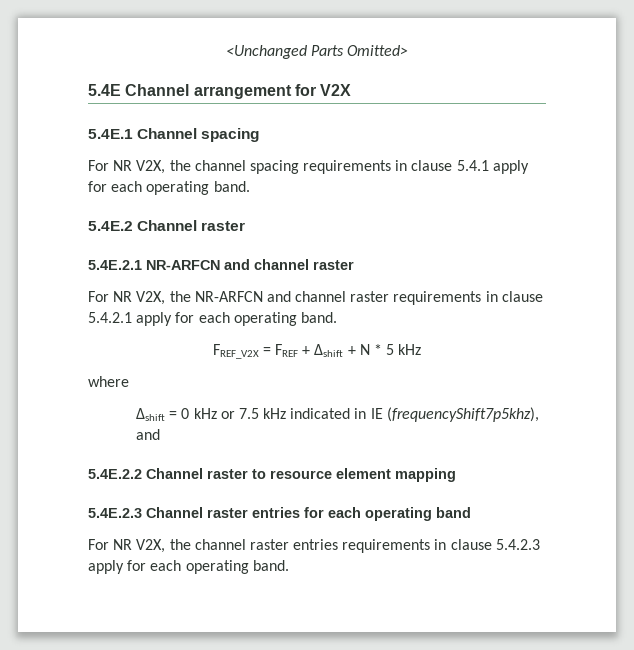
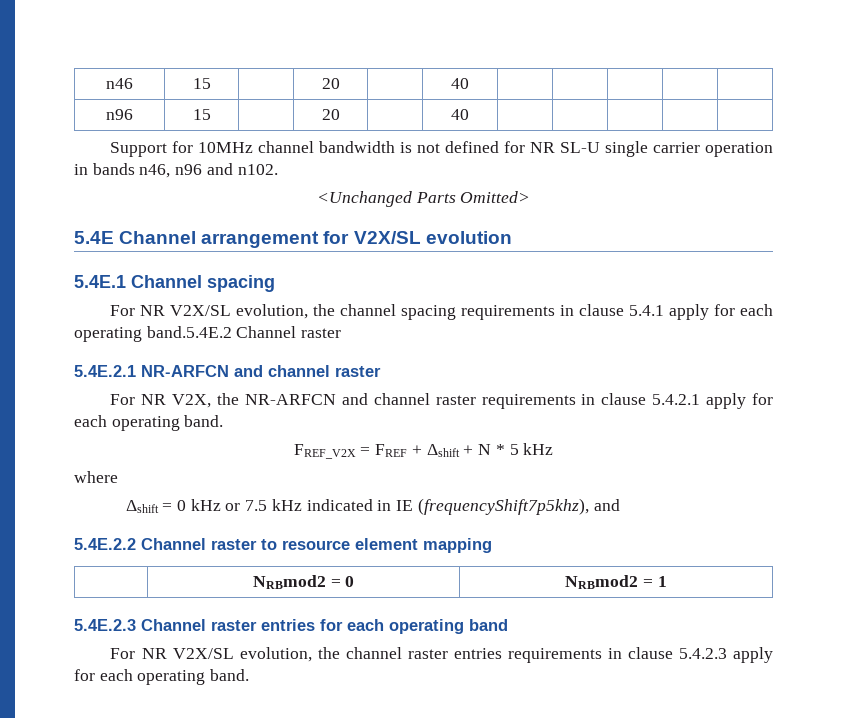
+ n46 | 15 | | 20 | | 40 | | | | |
+ n96 | 15 | | 20 | | 40 | | | | |
+ Support for 10MHz channel bandwidth is not defined for NR SL-U single carrier operation in bands n46, n96 and n102.
- 5.4E Channel arrangement for V2X
+ 5.4E Channel arrangement for V2X/SL evolution
- For NR V2X, the channel spacing requirements in clause 5.4.1 apply for each operating band.
- 5.4E.2 Channel raster
+ For NR V2X/SL evolution, the channel spacing requirements in clause 5.4.1 apply for each operating band.5.4E.2 Channel raster
+ | NRBmod2 = 0 | NRBmod2 = 1
- For NR V2X, the channel raster entries requirements in clause 5.4.2.3 apply for each operating band.
+ For NR V2X/SL evolution, the channel raster entries requirements in clause 5.4.2.3 apply for each operating band.

